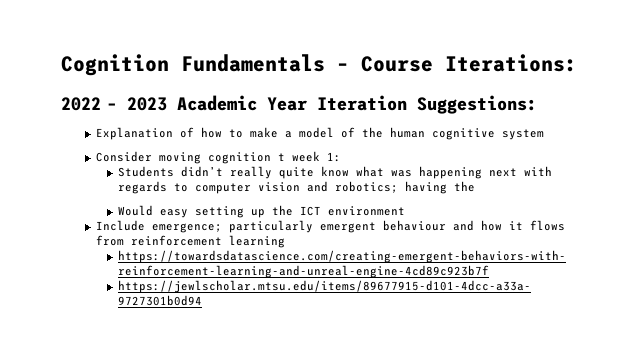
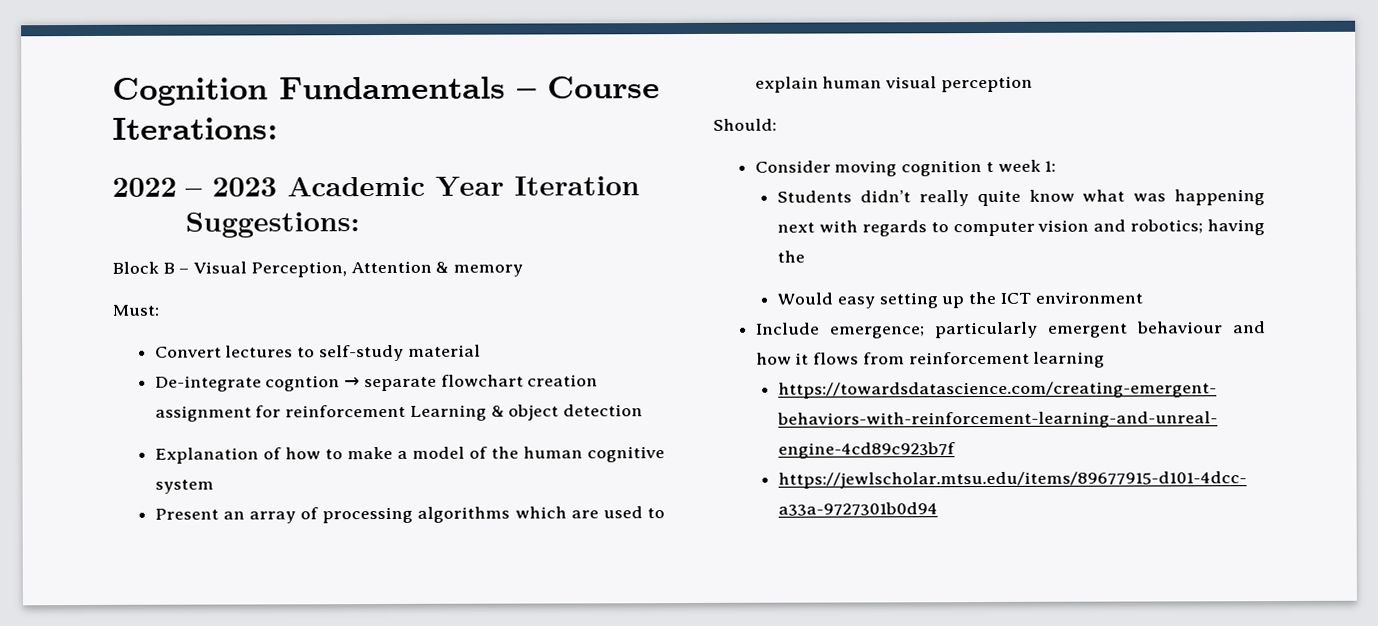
+ Block B – Visual Perception, Attention & memory
+ Must:
+ Convert lectures to self-study material
+ De-integrate cogntion → separate flowchart creation assignment for reinforcement Learning & object detection
+ Present an array of processing algorithms which are used to explain human visual perception
+ Should:

